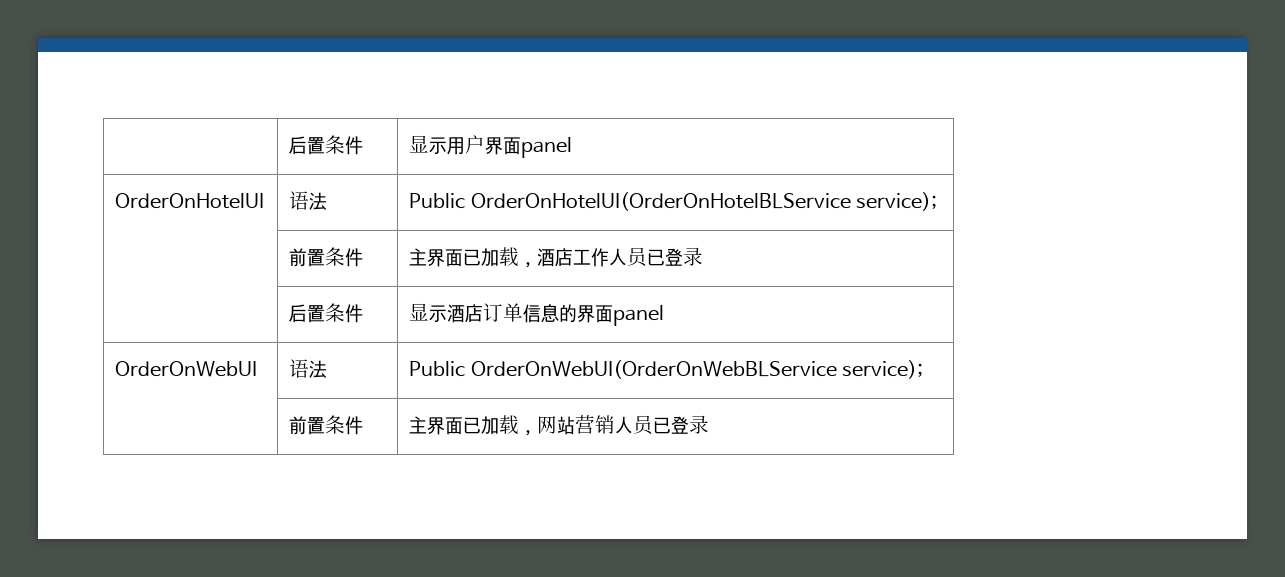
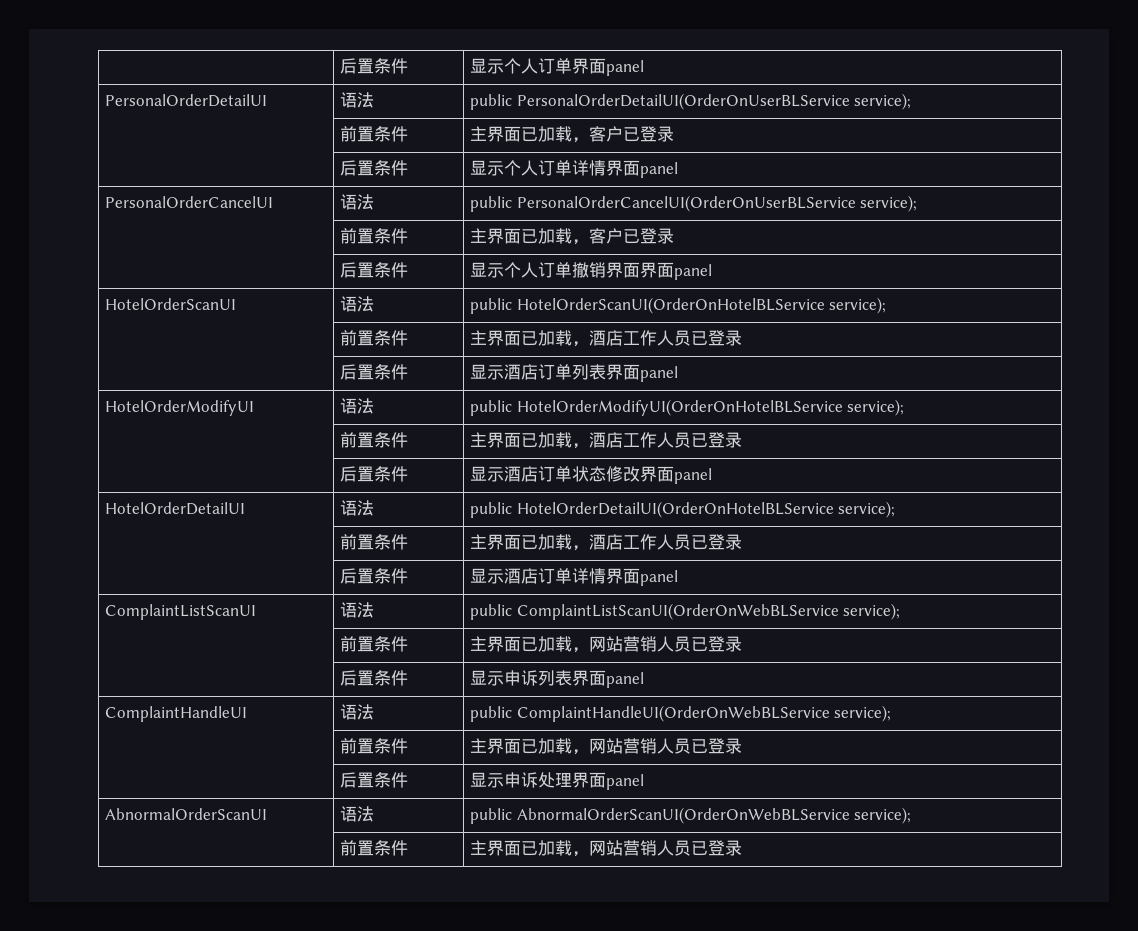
- | 后置条件 | 显示用户界面panel
- OrderOnHotelUI | 语法 | Public OrderOnHotelUI(OrderOnHotelBLService service);
+ | 后置条件 | 显示个人订单界面panel
+ PersonalOrderDetailUI | 语法 | public PersonalOrderDetailUI(OrderOnUserBLService service);
+ | 前置条件 | 主界面已加载，客户已登录
+ | 后置条件 | 显示个人订单详情界面panel
+ PersonalOrderCancelUI | 语法 | public PersonalOrderCancelUI(OrderOnUserBLService service);
+ | 前置条件 | 主界面已加载，客户已登录
+ | 后置条件 | 显示个人订单撤销界面界面panel
+ HotelOrderScanUI | 语法 | public HotelOrderScanUI(OrderOnHotelBLService service);
- | 后置条件 | 显示酒店订单信息的界面panel
- OrderOnWebUI | 语法 | Public OrderOnWebUI(OrderOnWebBLService service);
+ | 后置条件 | 显示酒店订单列表界面panel
+ HotelOrderModifyUI | 语法 | public HotelOrderModifyUI(OrderOnHotelBLService service);
+ | 前置条件 | 主界面已加载，酒店工作人员已登录
+ | 后置条件 | 显示酒店订单状态修改界面panel
+ HotelOrderDetailUI | 语法 | public HotelOrderDetailUI(OrderOnHotelBLService service);
+ | 前置条件 | 主界面已加载，酒店工作人员已登录
+ | 后置条件 | 显示酒店订单详情界面panel
+ ComplaintListScanUI | 语法 | public ComplaintListScanUI(OrderOnWebBLService service);
+ | 后置条件 | 显示申诉列表界面panel
+ ComplaintHandleUI | 语法 | public ComplaintHandleUI(OrderOnWebBLService service);
+ | 前置条件 | 主界面已加载，网站营销人员已登录
+ | 后置条件 | 显示申诉处理界面panel
+ AbnormalOrderScanUI | 语法 | public AbnormalOrderScanUI(OrderOnWebBLService service);
+ | 前置条件 | 主界面已加载，网站营销人员已登录

